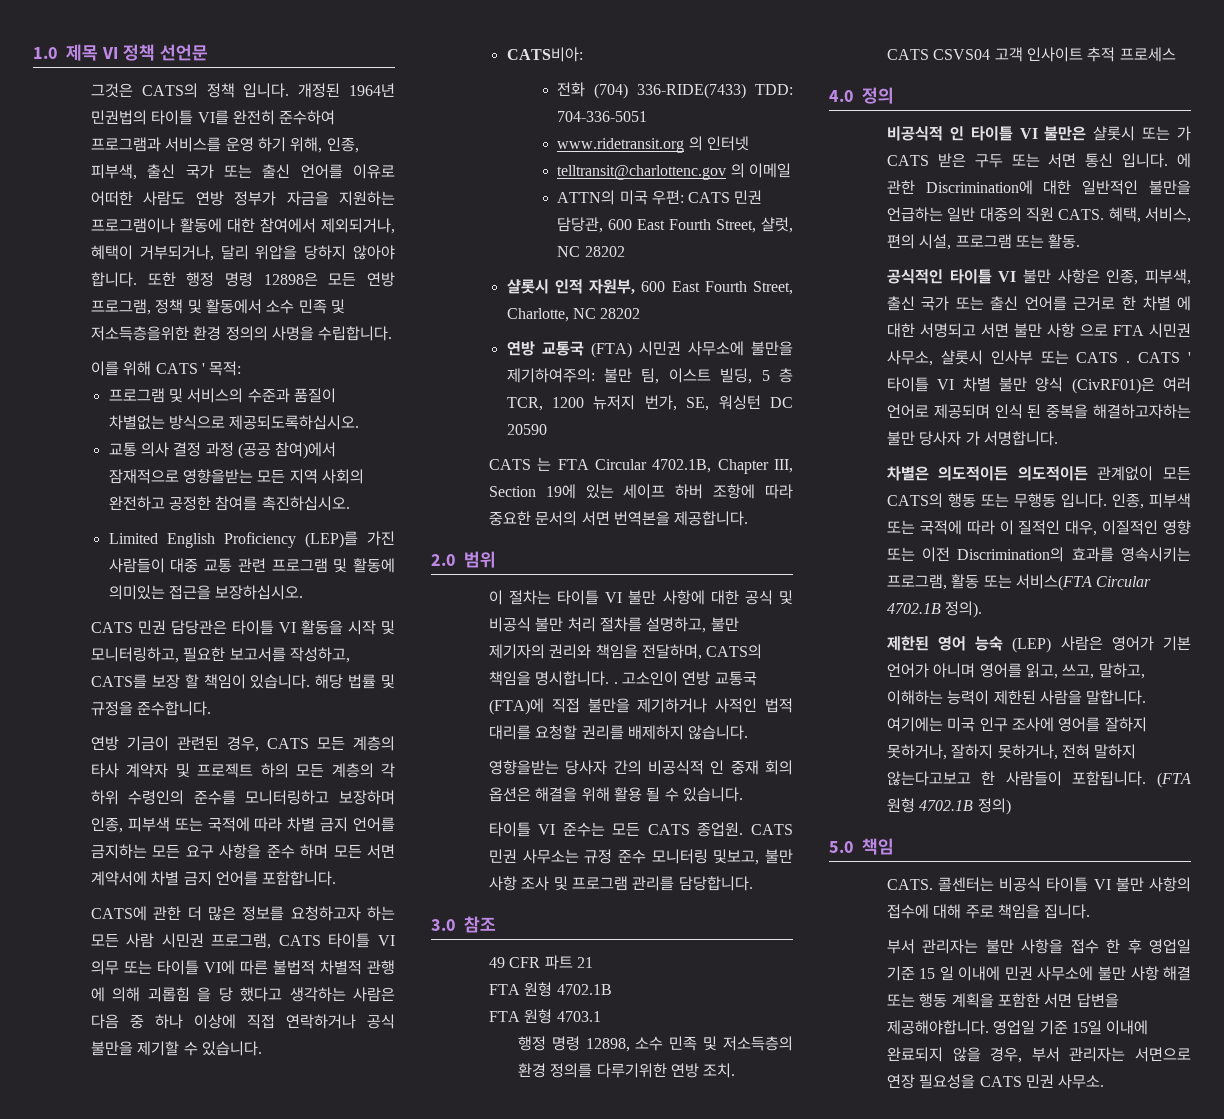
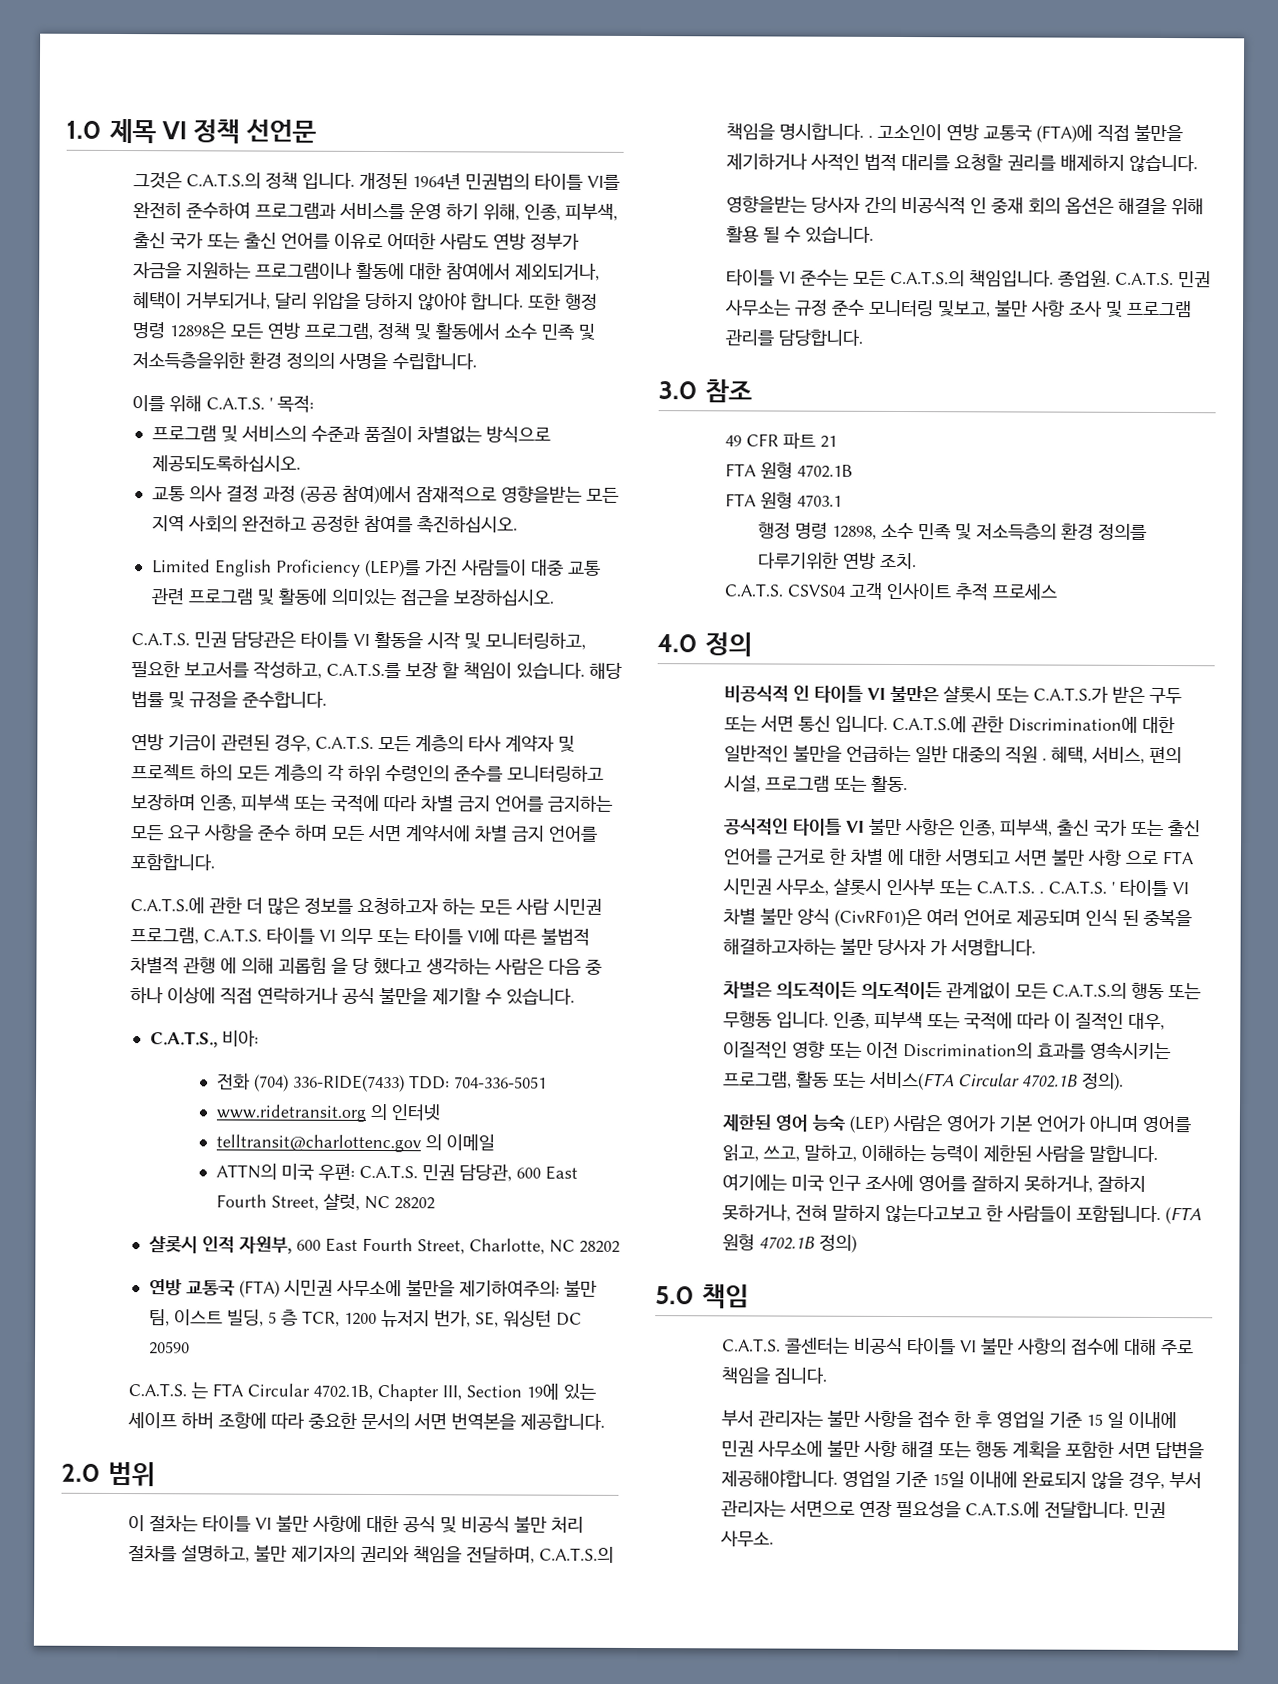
- 그것은 CATS의 정책 입니다.
+ 그것은 C.A.T.S.의 정책 입니다.
- 이를 위해 CATS ' 목적:
+ 이를 위해 C.A.T.S. ' 목적:
- CATS 민권 담당관은 타이틀 VI 활동을 시작 및 모니터링하고, 필요한 보고서를 작성하고, CATS를 보장 할 책임이 있습니다.
+ C.A.T.S. 민권 담당관은 타이틀 VI 활동을 시작 및 모니터링하고, 필요한 보고서를 작성하고, C.A.T.S.를 보장 할 책임이 있습니다.
- 연방 기금이 관련된 경우, CATS 모든 계층의 타사 계약자 및 프로젝트 하의 모든 계층의 각 하위 수령인의 준수를 모니터링하고 보장하며 인종, 피부색 또는 국적에 따라 차별 금지 언어를 금지하는 모든 요구 사항을 준수 하며 모든 서면 계약서에 차별 금지 언어를 포함합니다.
+ 연방 기금이 관련된 경우, C.A.T.S. 모든 계층의 타사 계약자 및 프로젝트 하의 모든 계층의 각 하위 수령인의 준수를 모니터링하고 보장하며 인종, 피부색 또는 국적에 따라 차별 금지 언어를 금지하는 모든 요구 사항을 준수 하며 모든 서면 계약서에 차별 금지 언어를 포함합니다.
- CATS에 관한 더 많은 정보를 요청하고자 하는 모든 사람 시민권 프로그램, CATS 타이틀 VI 의무 또는 타이틀 VI에 따른 불법적 차별적 관행 에 의해 괴롭힘 을 당 했다고 생각하는 사람은 다음 중 하나 이상에 직접 연락하거나 공식 불만을 제기할 수 있습니다.
+ C.A.T.S.에 관한 더 많은 정보를 요청하고자 하는 모든 사람 시민권 프로그램, C.A.T.S. 타이틀 VI 의무 또는 타이틀 VI에 따른 불법적 차별적 관행 에 의해 괴롭힘 을 당 했다고 생각하는 사람은 다음 중 하나 이상에 직접 연락하거나 공식 불만을 제기할 수 있습니다.
- CATS비아:
+ C.A.T.S., 비아:
- ATTN의 미국 우편: CATS 민권 담당관, 600 East Fourth Street, 샬럿, NC 28202
+ ATTN의 미국 우편: C.A.T.S. 민권 담당관, 600 East Fourth Street, 샬럿, NC 28202
- CATS 는 FTA Circular 4702.1B, Chapter III, Section 19에 있는 세이프 하버 조항에 따라 중요한 문서의 서면 번역본을 제공합니다.
+ C.A.T.S. 는 FTA Circular 4702.1B, Chapter III, Section 19에 있는 세이프 하버 조항에 따라 중요한 문서의 서면 번역본을 제공합니다.
- 이 절차는 타이틀 VI 불만 사항에 대한 공식 및 비공식 불만 처리 절차를 설명하고, 불만 제기자의 권리와 책임을 전달하며, CATS의 책임을 명시합니다. .
+ 이 절차는 타이틀 VI 불만 사항에 대한 공식 및 비공식 불만 처리 절차를 설명하고, 불만 제기자의 권리와 책임을 전달하며, C.A.T.S.의 책임을 명시합니다. .
- 타이틀 VI 준수는 모든 CATS 종업원. CATS 민권 사무소는 규정 준수 모니터링 및보고, 불만 사항 조사 및 프로그램 관리를 담당합니다.
+ 타이틀 VI 준수는 모든 C.A.T.S.의 책임입니다. 종업원. C.A.T.S. 민권 사무소는 규정 준수 모니터링 및보고, 불만 사항 조사 및 프로그램 관리를 담당합니다.
- CATS CSVS04 고객 인사이트 추적 프로세스
+ C.A.T.S. CSVS04 고객 인사이트 추적 프로세스
- 비공식적 인 타이틀 VI 불만은 샬롯시 또는 가 CATS 받은 구두 또는 서면 통신 입니다.
+ 비공식적 인 타이틀 VI 불만은 샬롯시 또는 C.A.T.S.가 받은 구두 또는 서면 통신 입니다.
- 에 관한 Discrimination에 대한 일반적인 불만을 언급하는 일반 대중의 직원 CATS.
+ C.A.T.S.에 관한 Discrimination에 대한 일반적인 불만을 언급하는 일반 대중의 직원 .
- 공식적인 타이틀 VI 불만 사항은 인종, 피부색, 출신 국가 또는 출신 언어를 근거로 한 차별 에 대한 서명되고 서면 불만 사항 으로 FTA 시민권 사무소, 샬롯시 인사부 또는 CATS . CATS ' 타이틀 VI 차별 불만 양식 (CivRF01)은 여러 언어로 제공되며 인식 된 중복을 해결하고자하는 불만 당사자 가 서명합니다.
+ 공식적인 타이틀 VI 불만 사항은 인종, 피부색, 출신 국가 또는 출신 언어를 근거로 한 차별 에 대한 서명되고 서면 불만 사항 으로 FTA 시민권 사무소, 샬롯시 인사부 또는 C.A.T.S. . C.A.T.S. ' 타이틀 VI 차별 불만 양식 (CivRF01)은 여러 언어로 제공되며 인식 된 중복을 해결하고자하는 불만 당사자 가 서명합니다.
- 차별은 의도적이든 의도적이든 관계없이 모든 CATS의 행동 또는 무행동 입니다.
+ 차별은 의도적이든 의도적이든 관계없이 모든 C.A.T.S.의 행동 또는 무행동 입니다.
- CATS. 콜센터는 비공식 타이틀 VI 불만 사항의 접수에 대해 주로 책임을 집니다.
+ C.A.T.S. 콜센터는 비공식 타이틀 VI 불만 사항의 접수에 대해 주로 책임을 집니다.
- 영업일 기준 15일 이내에 완료되지 않을 경우, 부서 관리자는 서면으로 연장 필요성을 CATS 민권 사무소.
+ 영업일 기준 15일 이내에 완료되지 않을 경우, 부서 관리자는 서면으로 연장 필요성을 C.A.T.S.에 전달합니다. 민권 사무소.

